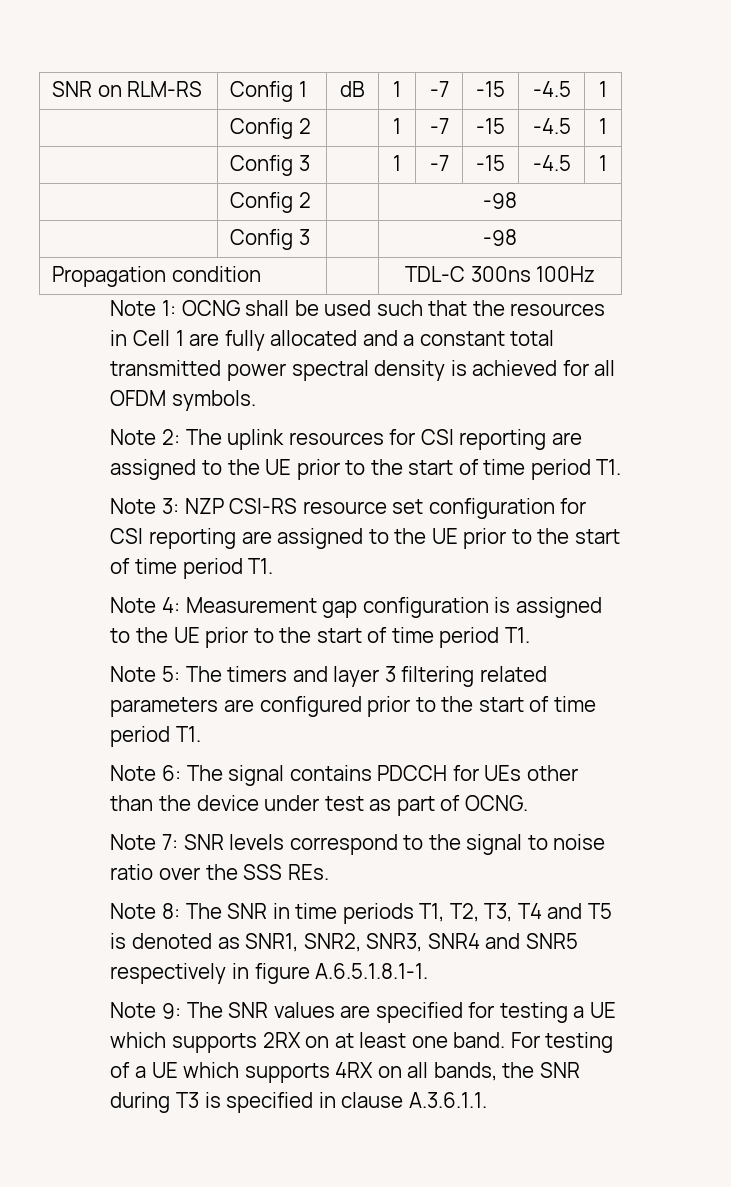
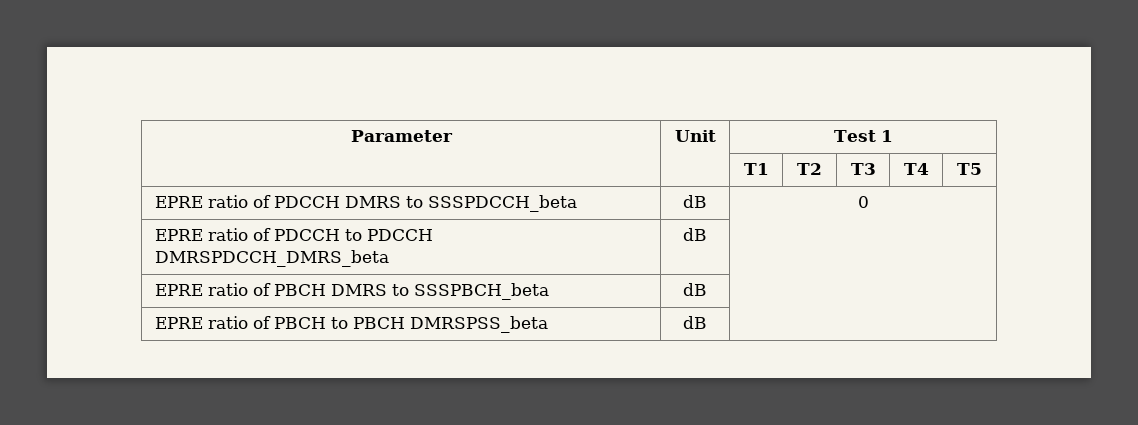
- SNR on RLM-RS | Config 1 | dB | 1 | -7 | -15 | -4.5 | 1
- | Config 2 | | 1 | -7 | -15 | -4.5 | 1
- | Config 3 | | 1 | -7 | -15 | -4.5 | 1
- | Config 2 | | -98
- | Config 3 | | -98
- Propagation condition | | TDL-C 300ns 100Hz
- Note 1: OCNG shall be used such that the resources in Cell 1 are fully allocated and a constant total transmitted power spectral density is achieved for all OFDM symbols.
- Note 2: The uplink resources for CSI reporting are assigned to the UE prior to the start of time period T1.
- Note 3: NZP CSI-RS resource set configuration for CSI reporting are assigned to the UE prior to the start of time period T1.
- Note 4: Measurement gap configuration is assigned to the UE prior to the start of time period T1.
- Note 5: The timers and layer 3 filtering related parameters are configured prior to the start of time period T1.
- Note 6: The signal contains PDCCH for UEs other than the device under test as part of OCNG.
- Note 7: SNR levels correspond to the signal to noise ratio over the SSS REs.
- Note 8: The SNR in time periods T1, T2, T3, T4 and T5 is denoted as SNR1, SNR2, SNR3, SNR4 and SNR5 respectively in figure A.6.5.1.8.1-1.
- Note 9: The SNR values are specified for testing a UE which supports 2RX on at least one band. For testing of a UE which supports 4RX on all bands, the SNR during T3 is specified in clause A.3.6.1.1.
+ Parameter | Unit | Test 1
+ | | T1 | T2 | T3 | T4 | T5
+ EPRE ratio of PDCCH DMRS to SSSPDCCH_beta | dB | 0
+ EPRE ratio of PDCCH to PDCCH DMRSPDCCH_DMRS_beta | dB |
+ EPRE ratio of PBCH DMRS to SSSPBCH_beta | dB |
+ EPRE ratio of PBCH to PBCH DMRSPSS_beta | dB |

